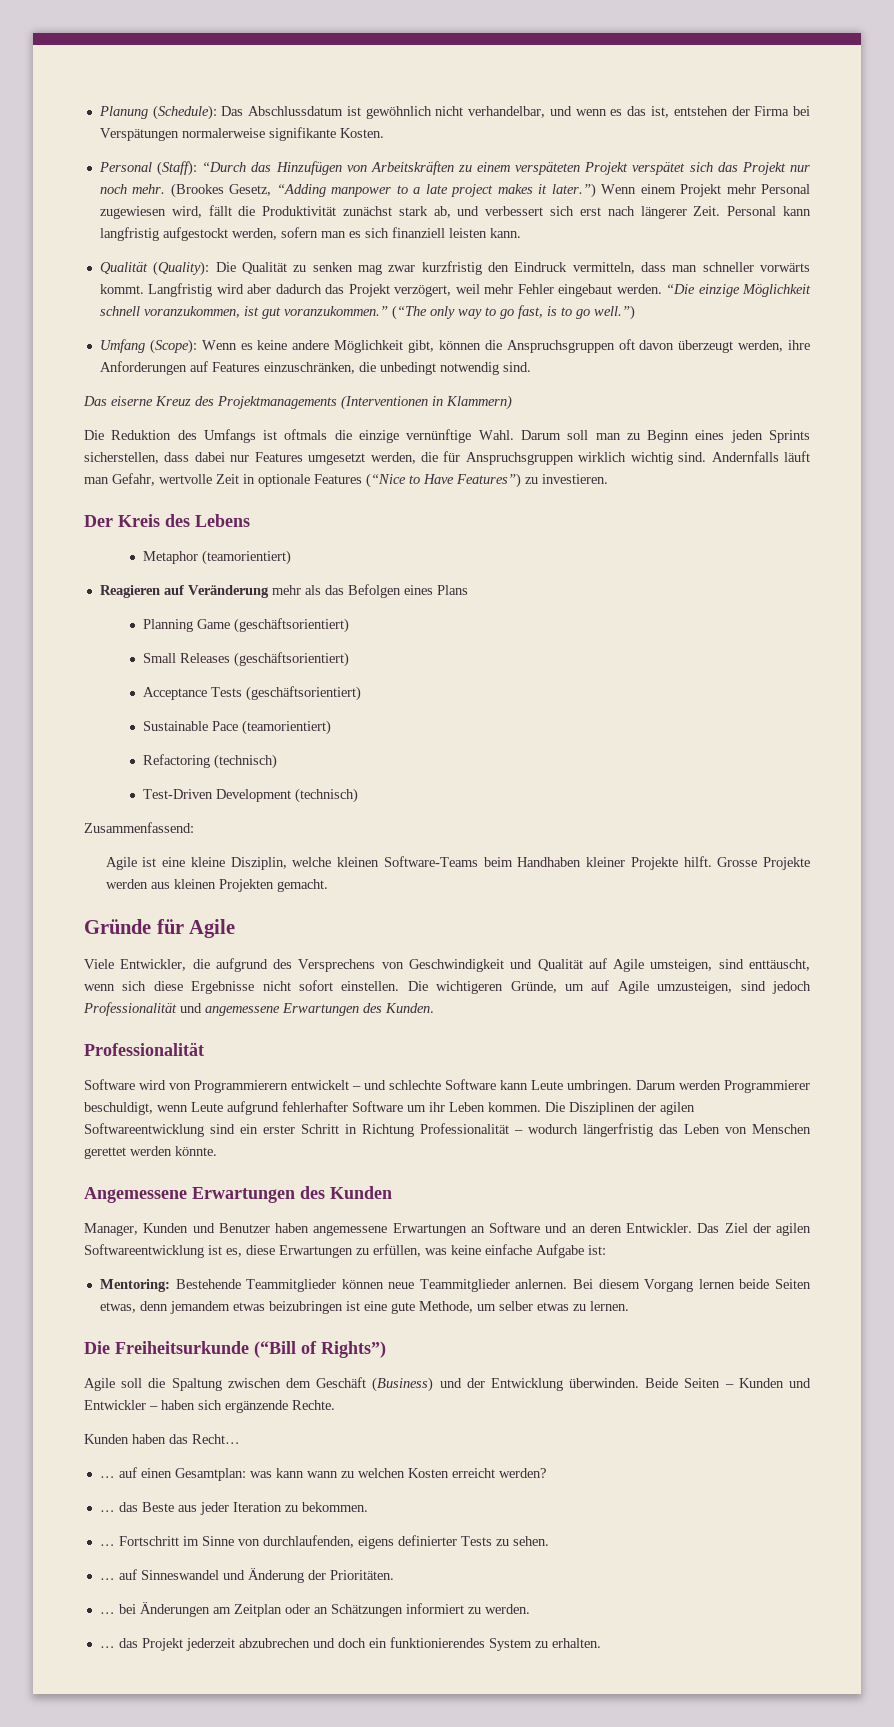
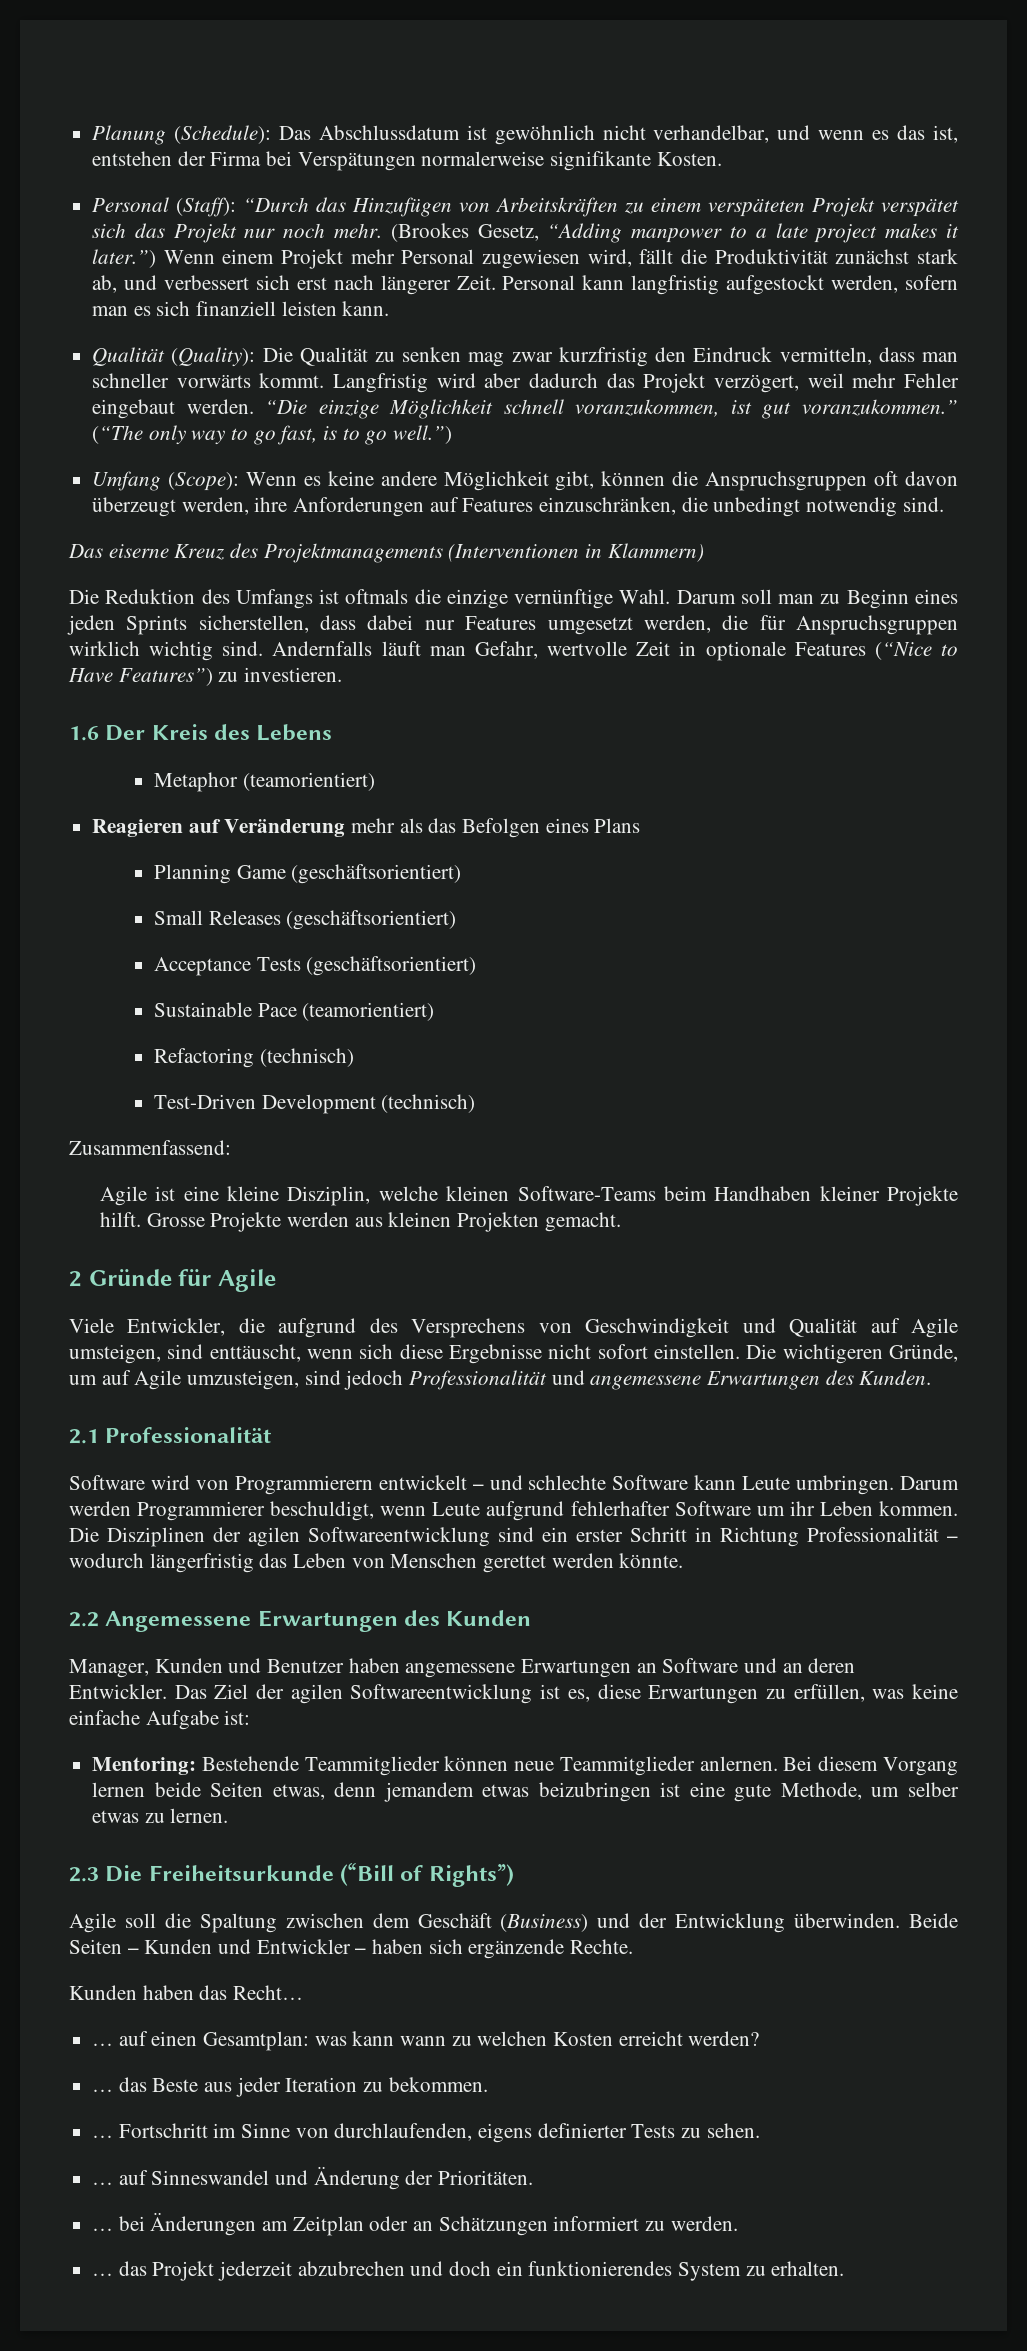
- Der Kreis des Lebens
+ 1.6 Der Kreis des Lebens
- Gründe für Agile
+ 2 Gründe für Agile
  Die wichtigeren Gründe, um auf Agile umzusteigen, sind jedoch Professionalität und angemessene Erwartungen des Kunden.
- Professionalität
+ 2.1 Professionalität
- Angemessene Erwartungen des Kunden
+ 2.2 Angemessene Erwartungen des Kunden
- Die Freiheitsurkunde (“Bill of Rights”)
+ 2.3 Die Freiheitsurkunde (“Bill of Rights”)

